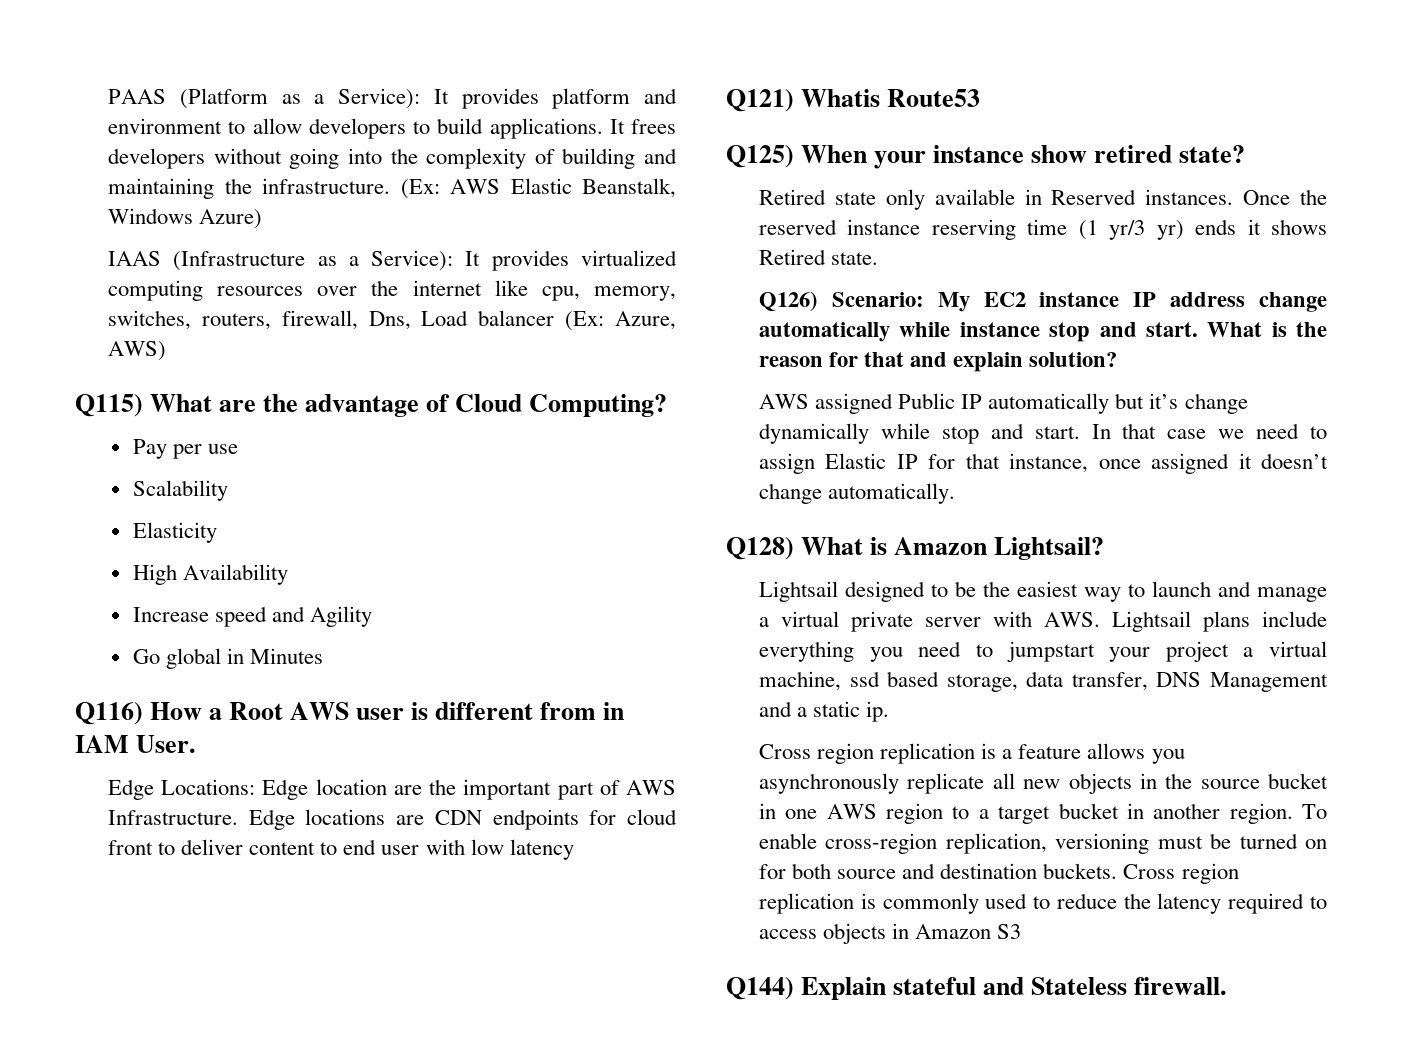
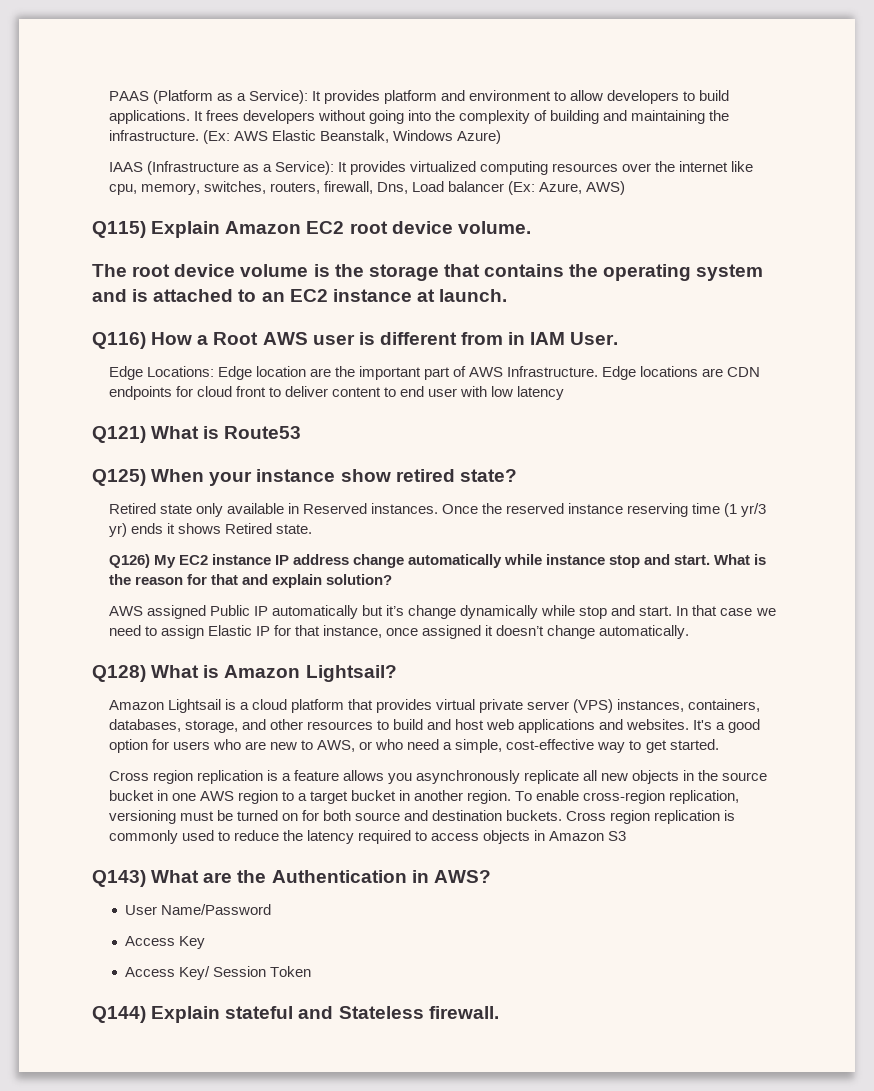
- Q115) What are the advantage of Cloud Computing?
- Pay per use
- Scalability
- Elasticity
- High Availability
- Increase speed and Agility
- Go global in Minutes
+ Q115) Explain Amazon EC2 root device volume.
+ The root device volume is the storage that contains the operating system and is attached to an EC2 instance at launch.
- Q121) Whatis Route53
+ Q121) What is Route53
- Q126) Scenario: My EC2 instance IP address change automatically while instance stop and start.
+ Q126) My EC2 instance IP address change automatically while instance stop and start.
- Lightsail designed to be the easiest way to launch and manage a virtual private server with AWS. Lightsail plans include everything you need to jumpstart your project a virtual machine, ssd based storage, data transfer, DNS Management and a static ip.
+ Amazon Lightsail is a cloud platform that provides virtual private server (VPS) instances, containers, databases, storage, and other resources to build and host web applications and websites. It's a good option for users who are new to AWS, or who need a simple, cost-effective way to get started.
+ Q143) What are the Authentication in AWS?
+ User Name/Password
+ Access Key
+ Access Key/ Session Token

